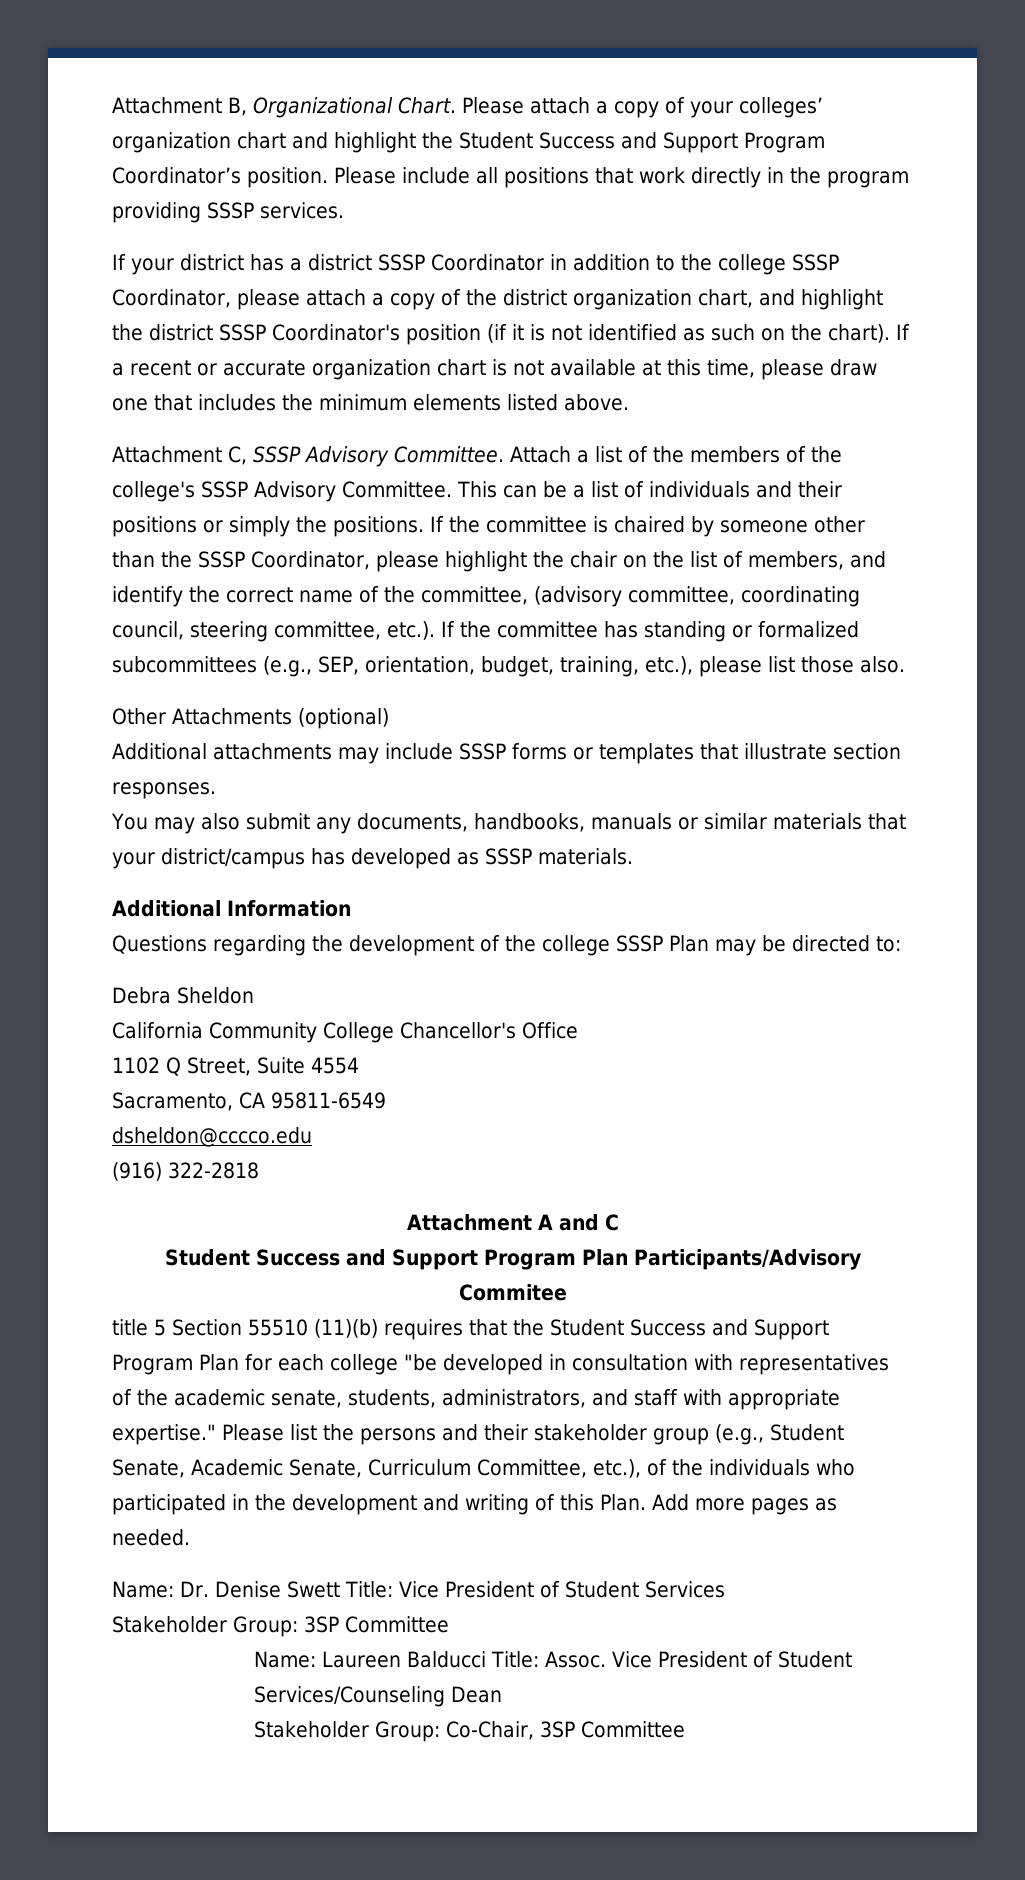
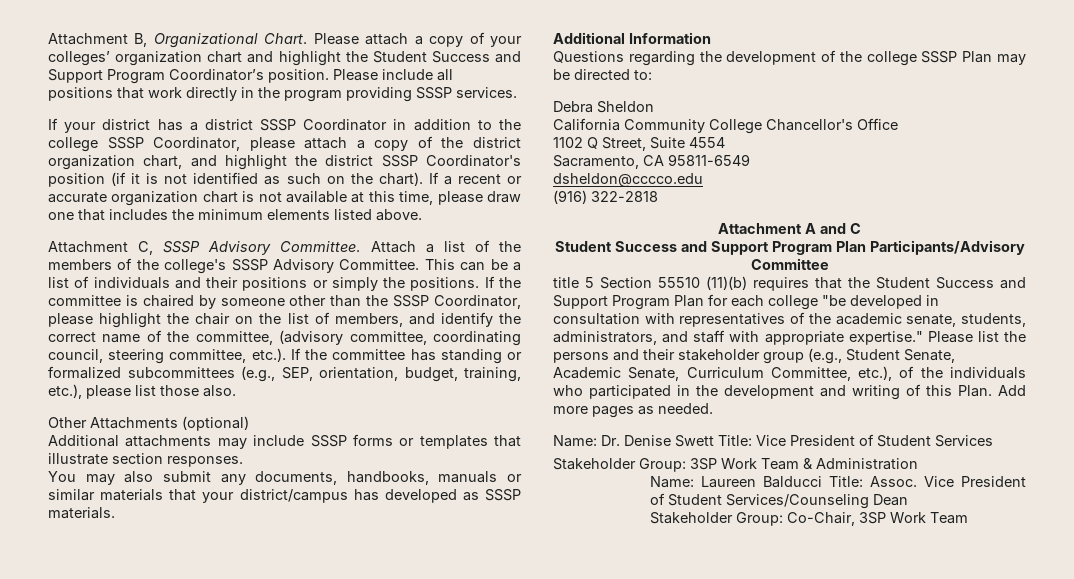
- Student Success and Support Program Plan Participants/Advisory Commitee
+ Student Success and Support Program Plan Participants/Advisory Committee
- Stakeholder Group: 3SP Committee
+ Stakeholder Group: 3SP Work Team & Administration
- Stakeholder Group: Co-Chair, 3SP Committee
+ Stakeholder Group: Co-Chair, 3SP Work Team

